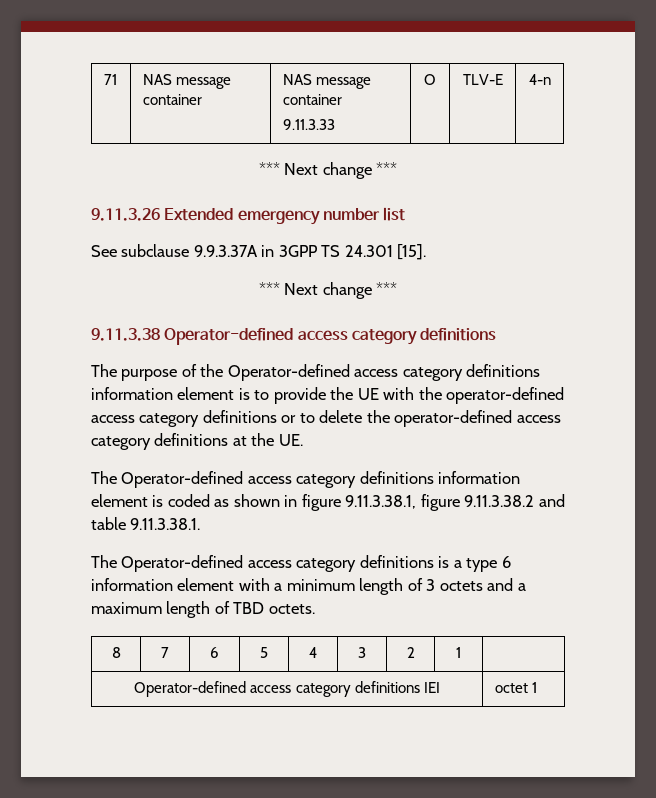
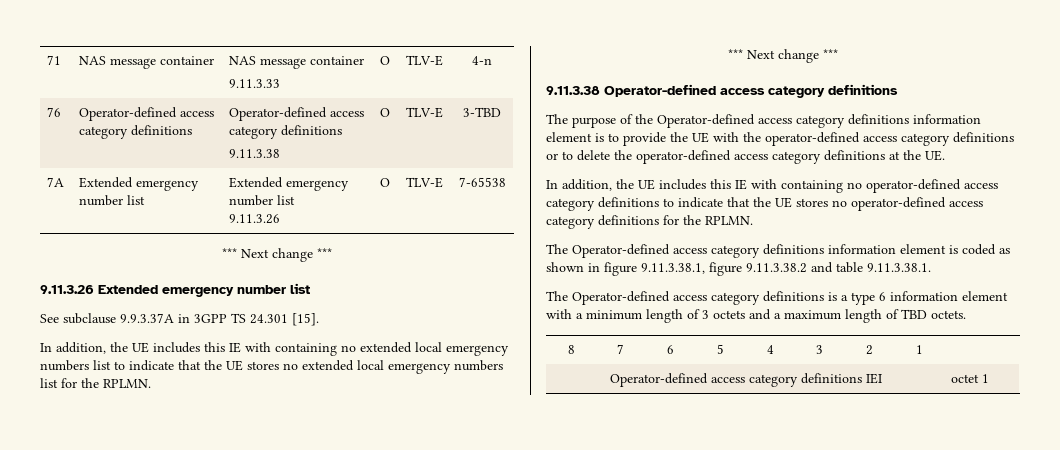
+ 76 | Operator-defined access category definitions | Operator-defined access category definitions
+ 9.11.3.38 | O | TLV-E | 3-TBD
+ 7A | Extended emergency number list | Extended emergency number list
+ 9.11.3.26 | O | TLV-E | 7-65538
+ In addition, the UE includes this IE with containing no extended local emergency numbers list to indicate that the UE stores no extended local emergency numbers list for the RPLMN.
+ In addition, the UE includes this IE with containing no operator-defined access category definitions to indicate that the UE stores no operator-defined access category definitions for the RPLMN.

